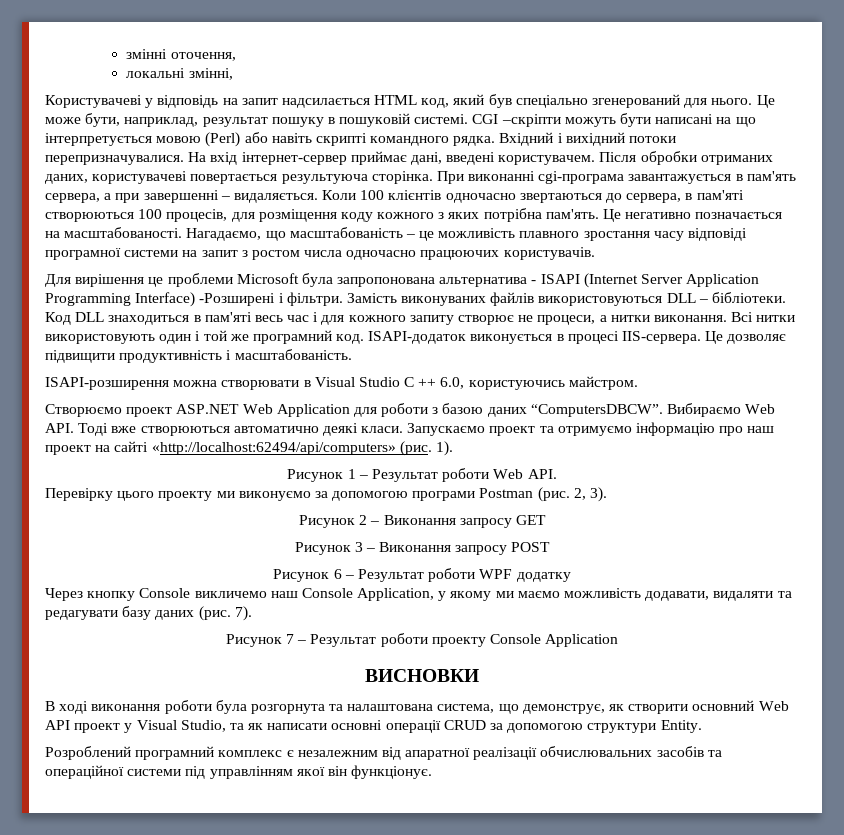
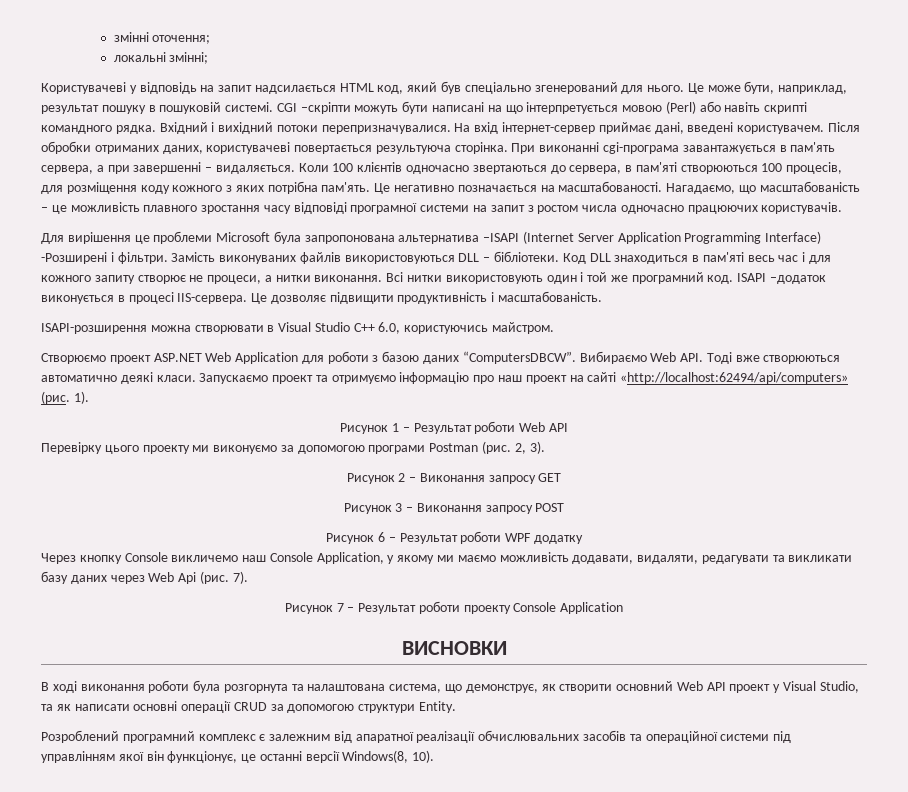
- змінні оточення,
+ змінні оточення;
- локальні змінні,
+ локальні змінні;
- Для вирішення це проблеми Microsoft була запропонована альтернатива - ISAPI (Internet Server Application Programming Interface) -Розширені і фільтри.
+ Для вирішення це проблеми Microsoft була запропонована альтернатива –ISAPI (Internet Server Application Programming Interface) -Розширені і фільтри.
- ISAPI-додаток виконується в процесі IIS-сервера.
+ ISAPI –додаток виконується в процесі IIS-сервера.
- ISAPI-розширення можна створювати в Visual Studio C ++ 6.0, користуючись майстром.
+ ISAPI-розширення можна створювати в Visual Studio C++ 6.0, користуючись майстром.
- Рисунок 1 – Результат роботи Web API.
+ Рисунок 1 – Результат роботи Web API
- Через кнопку Console викличемо наш Console Application, у якому ми маємо можливість додавати, видаляти та редагувати базу даних (рис.
+ Через кнопку Console викличемо наш Console Application, у якому ми маємо можливість додавати, видаляти, редагувати та викликати базу даних через Web Api (рис.
- Розроблений програмний комплекс є незалежним від апаратної реалізації обчислювальних засобів та операційної системи під управлінням якої він функціонує.
+ Розроблений програмний комплекс є залежним від апаратної реалізації обчислювальних засобів та операційної системи під управлінням якої він функціонує, це останні версії Windows(8, 10).

